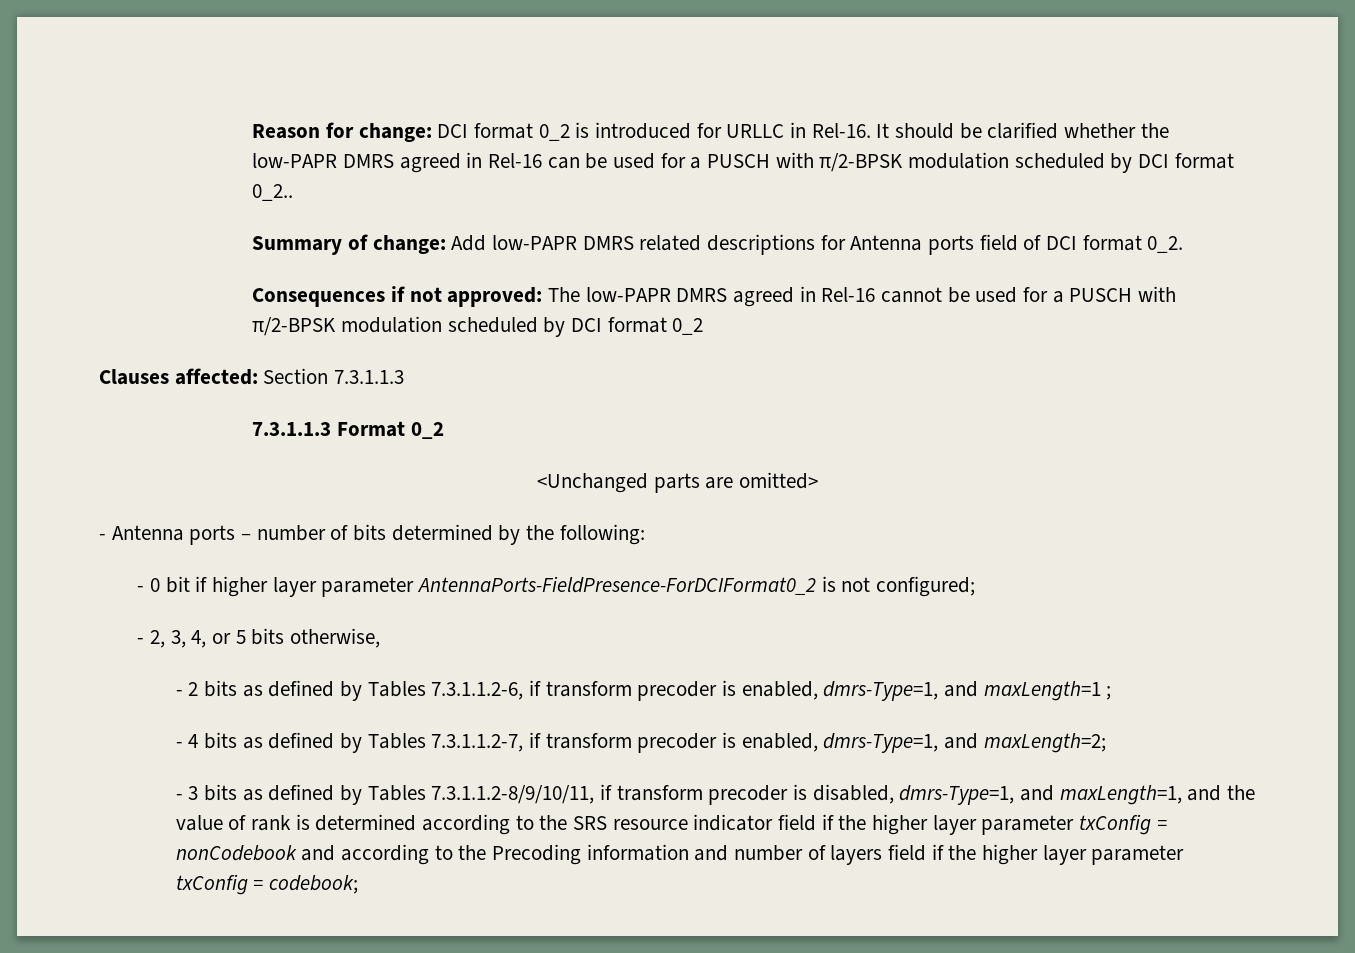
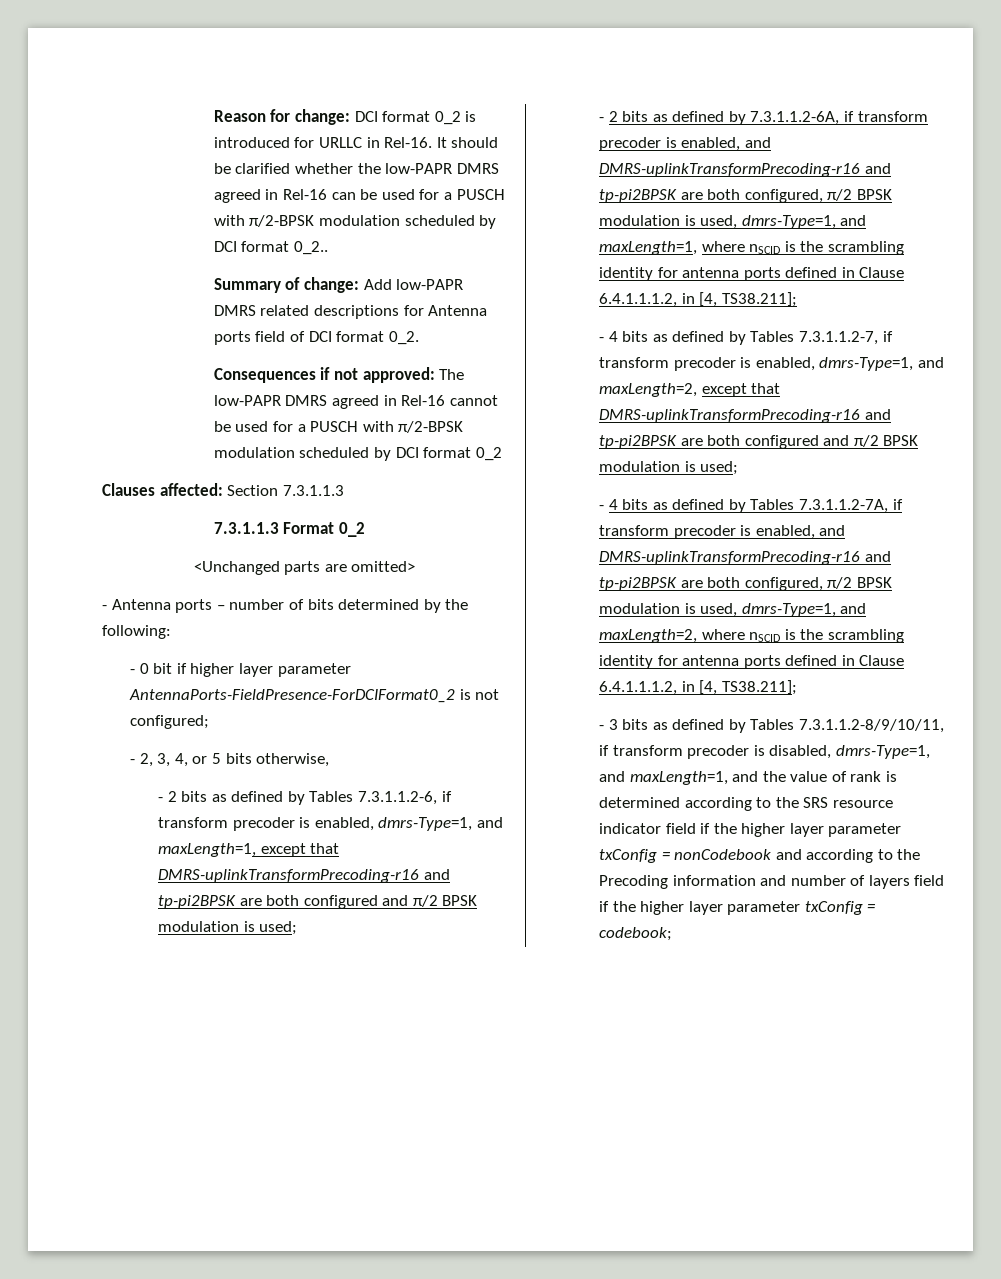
- - 2 bits as defined by Tables 7.3.1.1.2-6, if transform precoder is enabled, dmrs-Type=1, and maxLength=1 ;
+ - 2 bits as defined by Tables 7.3.1.1.2-6, if transform precoder is enabled, dmrs-Type=1, and maxLength=1, except that DMRS-uplinkTransformPrecoding-r16 and tp-pi2BPSK are both configured and π/2 BPSK modulation is used;
+ - 2 bits as defined by 7.3.1.1.2-6A, if transform precoder is enabled, and DMRS-uplinkTransformPrecoding-r16 and tp-pi2BPSK are both configured, π/2 BPSK modulation is used, dmrs-Type=1, and maxLength=1, where nSCID is the scrambling identity for antenna ports defined in Clause 6.4.1.1.1.2, in [4, TS38.211];
- - 4 bits as defined by Tables 7.3.1.1.2-7, if transform precoder is enabled, dmrs-Type=1, and maxLength=2;
+ - 4 bits as defined by Tables 7.3.1.1.2-7, if transform precoder is enabled, dmrs-Type=1, and maxLength=2, except that DMRS-uplinkTransformPrecoding-r16 and tp-pi2BPSK are both configured and π/2 BPSK modulation is used;
+ - 4 bits as defined by Tables 7.3.1.1.2-7A, if transform precoder is enabled, and DMRS-uplinkTransformPrecoding-r16 and tp-pi2BPSK are both configured, π/2 BPSK modulation is used, dmrs-Type=1, and maxLength=2, where nSCID is the scrambling identity for antenna ports defined in Clause 6.4.1.1.1.2, in [4, TS38.211];

